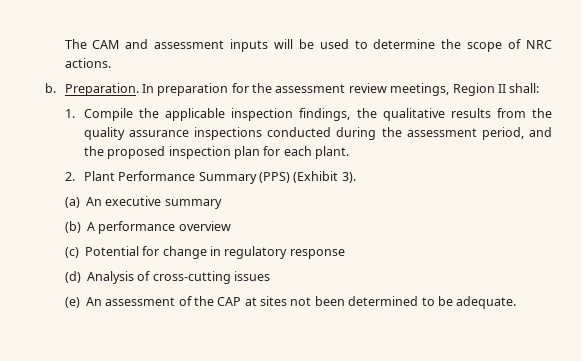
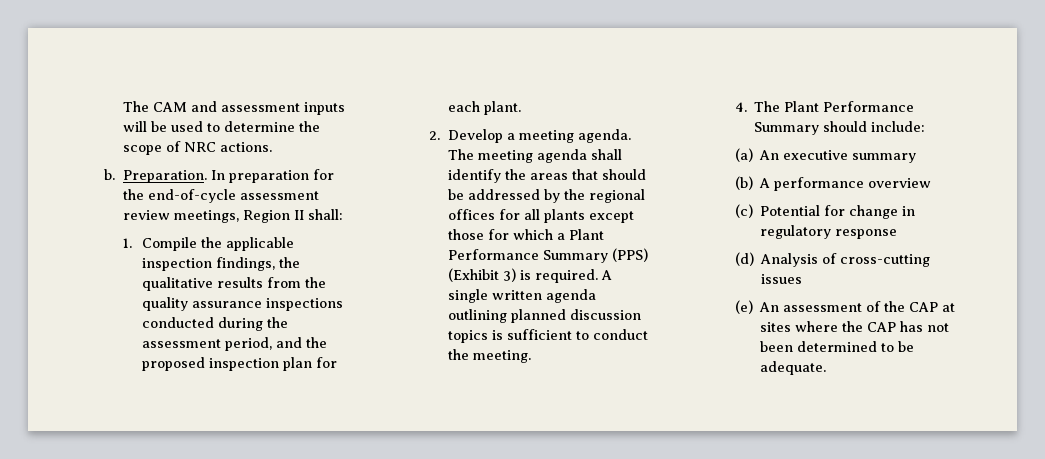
- In preparation for the assessment review meetings, Region II shall:
+ In preparation for the end-of-cycle assessment review meetings, Region II shall:
- 2. Plant Performance Summary (PPS) (Exhibit 3).
+ 2. Develop a meeting agenda. The meeting agenda shall identify the areas that should be addressed by the regional offices for all plants except those for which a Plant Performance Summary (PPS) (Exhibit 3) is required. A single written agenda outlining planned discussion topics is sufficient to conduct the meeting.
+ 4. The Plant Performance Summary should include:
- (e) An assessment of the CAP at sites not been determined to be adequate.
+ (e) An assessment of the CAP at sites where the CAP has not been determined to be adequate.

